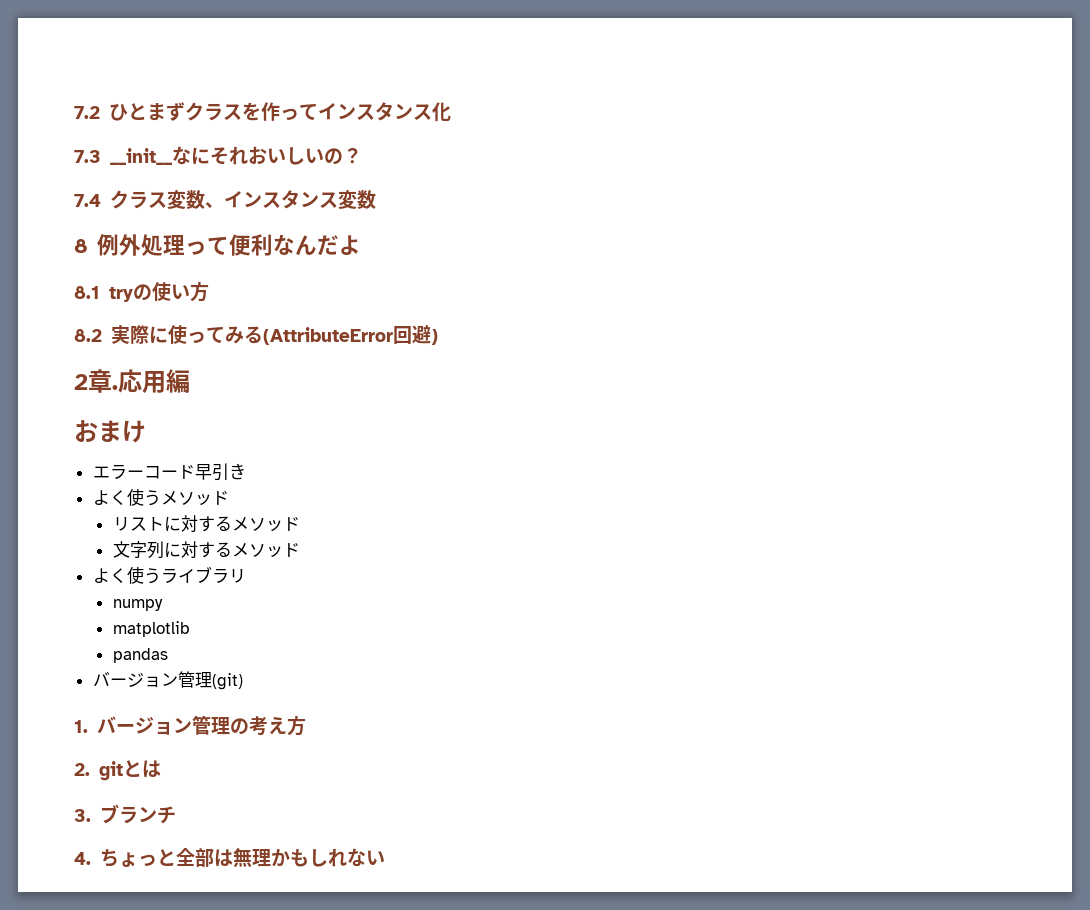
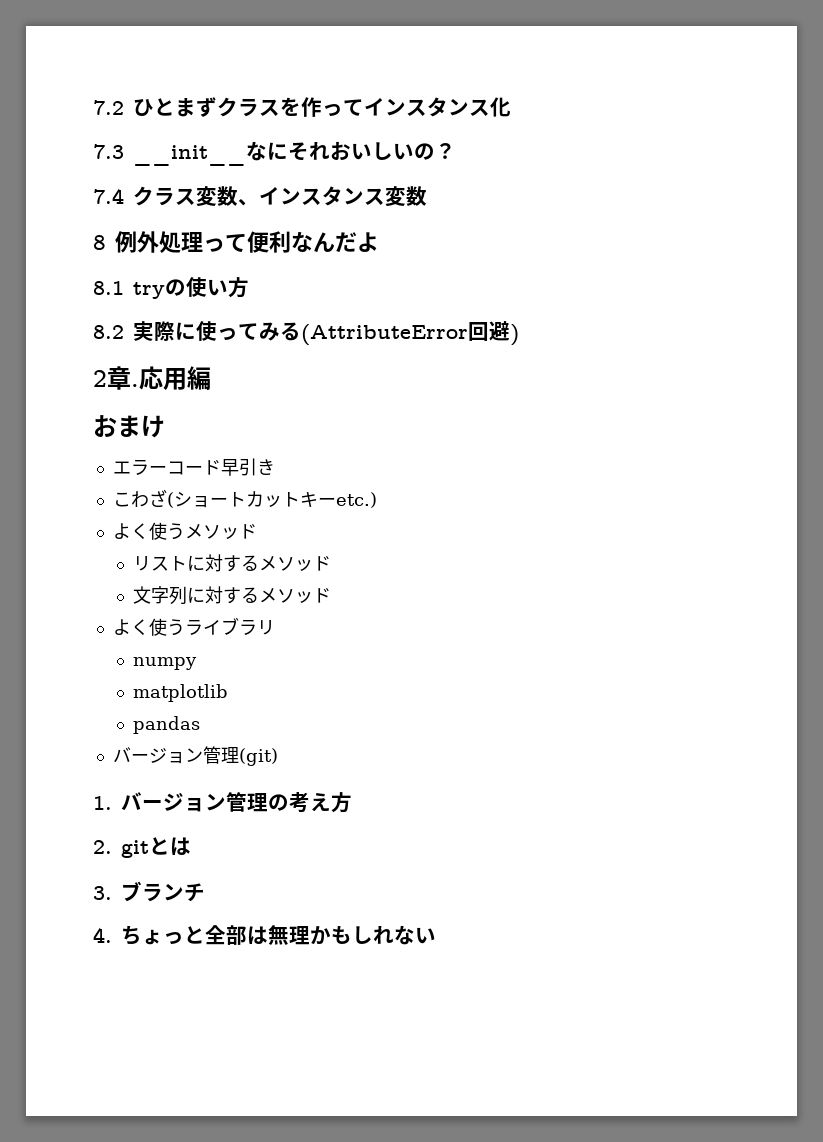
+ こわざ(ショートカットキーetc.)

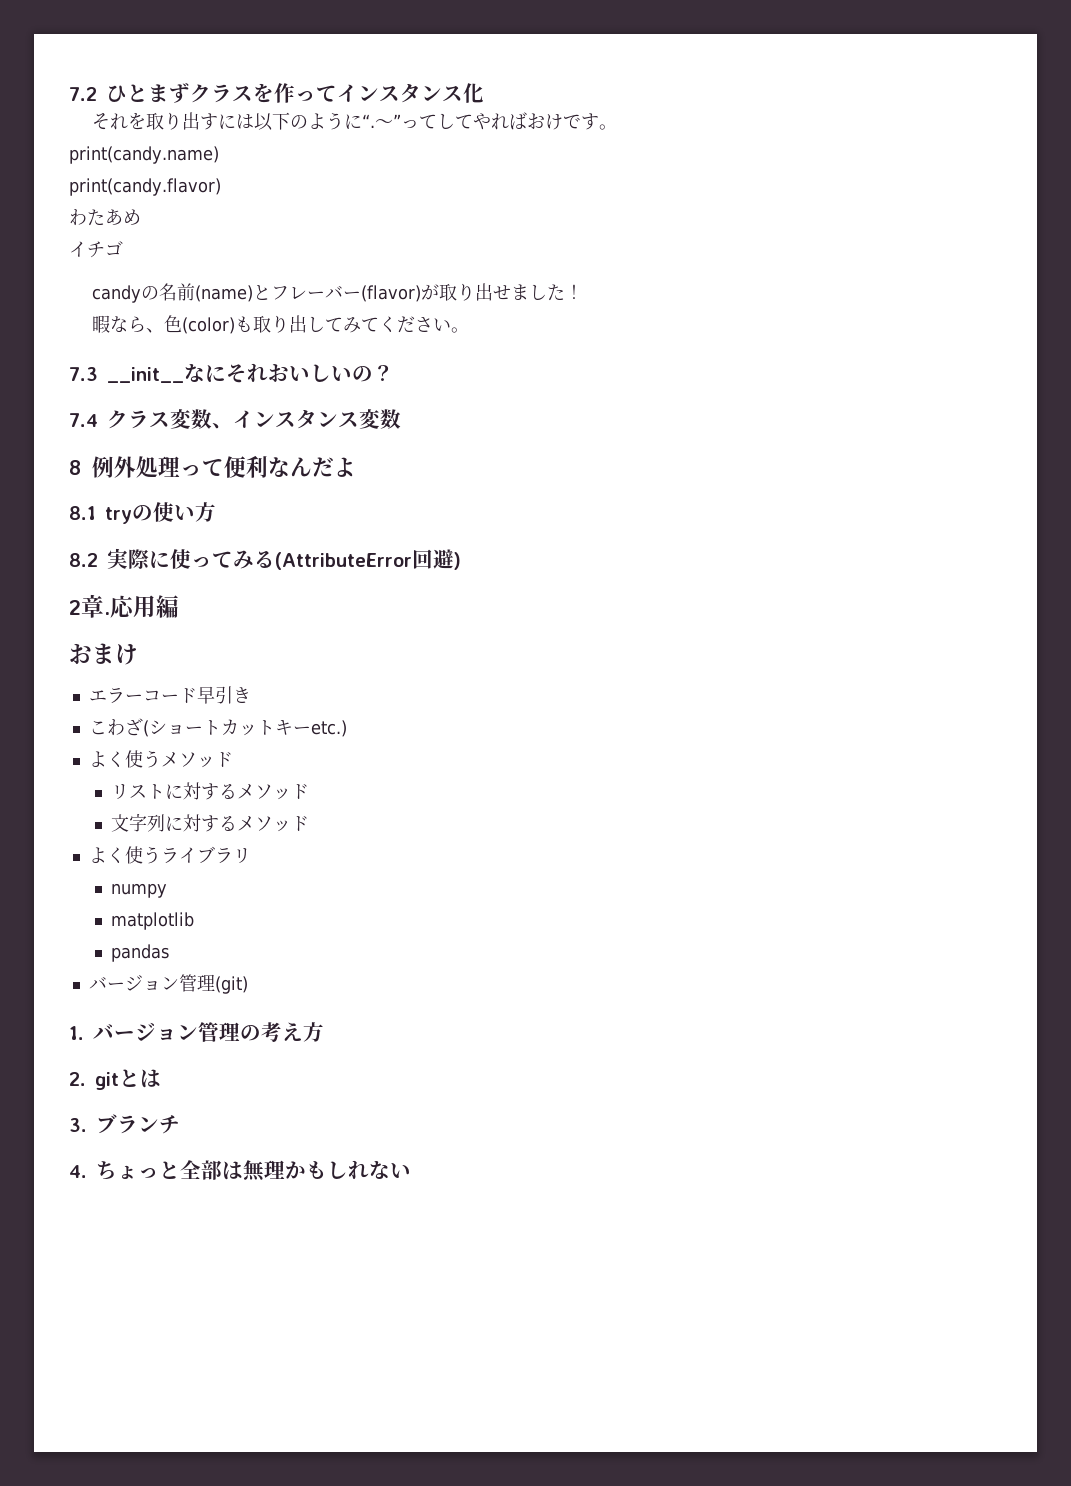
+ それを取り出すには以下のように“.～”ってしてやればおけです。
+ print(candy.name)
+ print(candy.flavor)
+ わたあめ
+ イチゴ
+ candyの名前(name)とフレーバー(flavor)が取り出せました！
+ 暇なら、色(color)も取り出してみてください。

